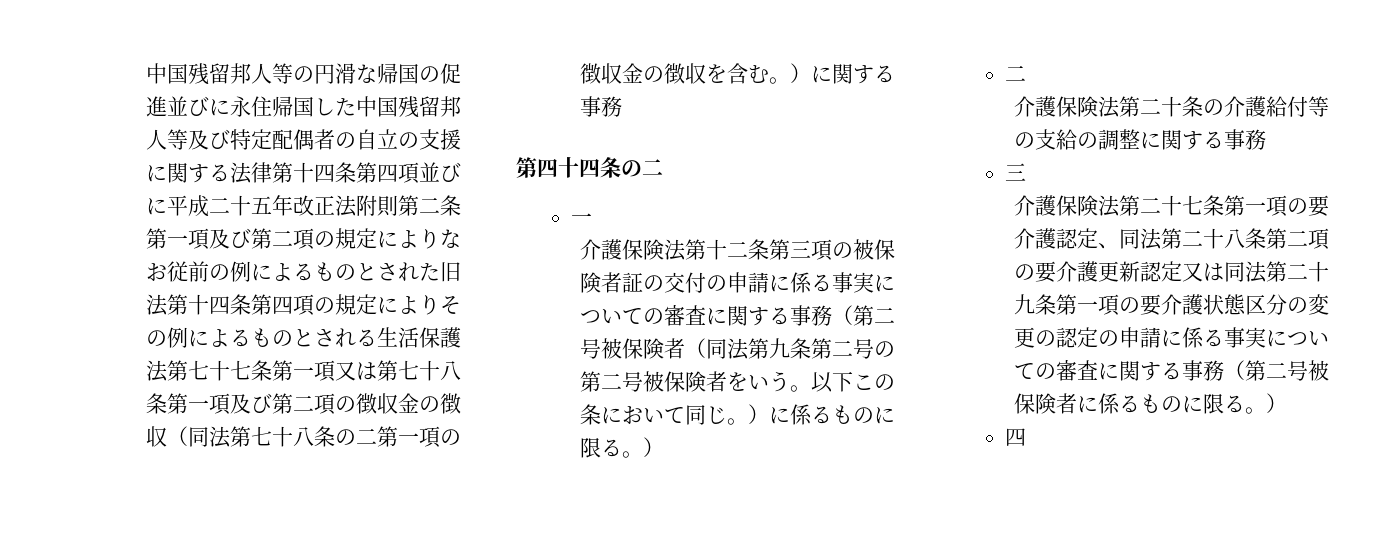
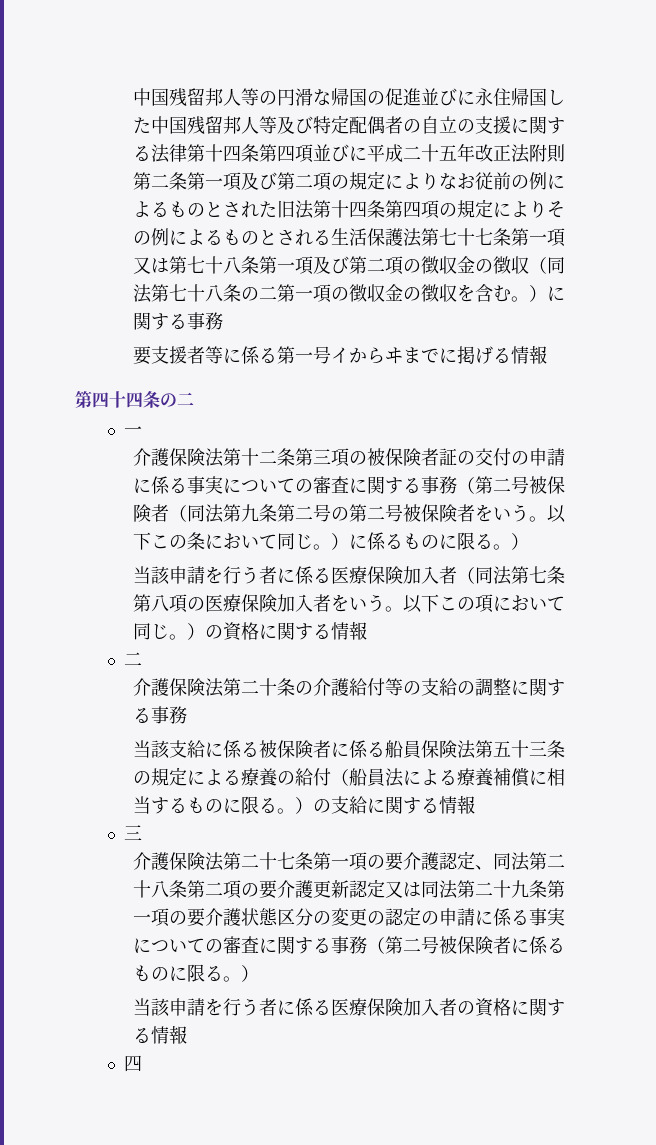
+ 要支援者等に係る第一号イからヰまでに掲げる情報
+ 当該申請を行う者に係る医療保険加入者（同法第七条第八項の医療保険加入者をいう。以下この項において同じ。）の資格に関する情報
+ 当該支給に係る被保険者に係る船員保険法第五十三条の規定による療養の給付（船員法による療養補償に相当するものに限る。）の支給に関する情報
+ 当該申請を行う者に係る医療保険加入者の資格に関する情報

